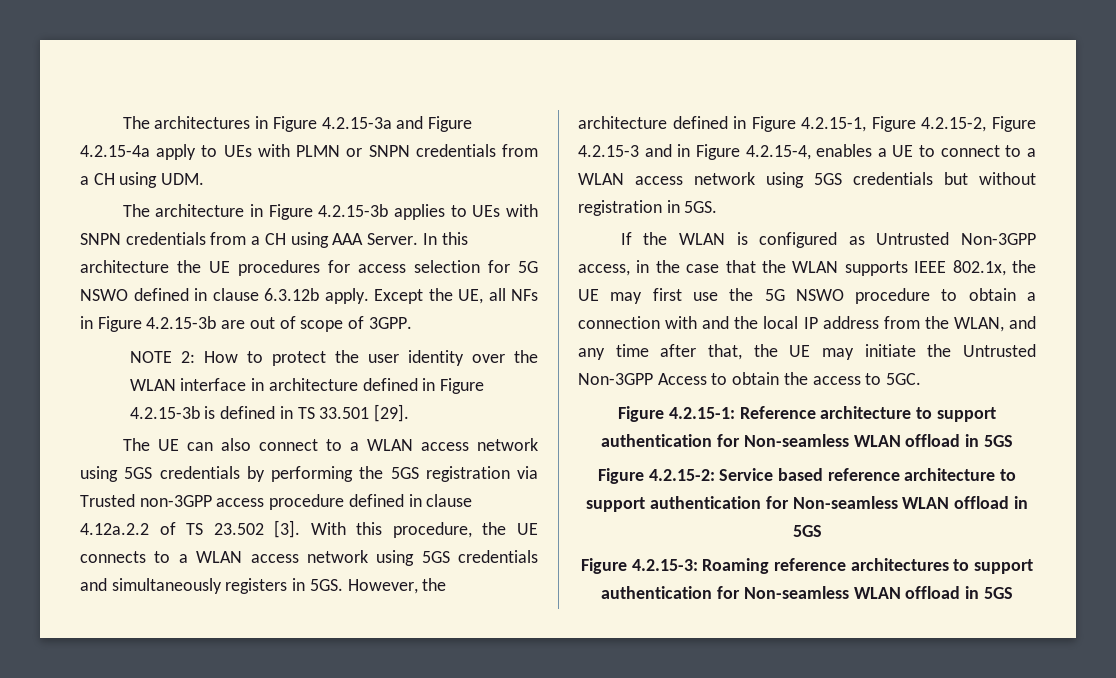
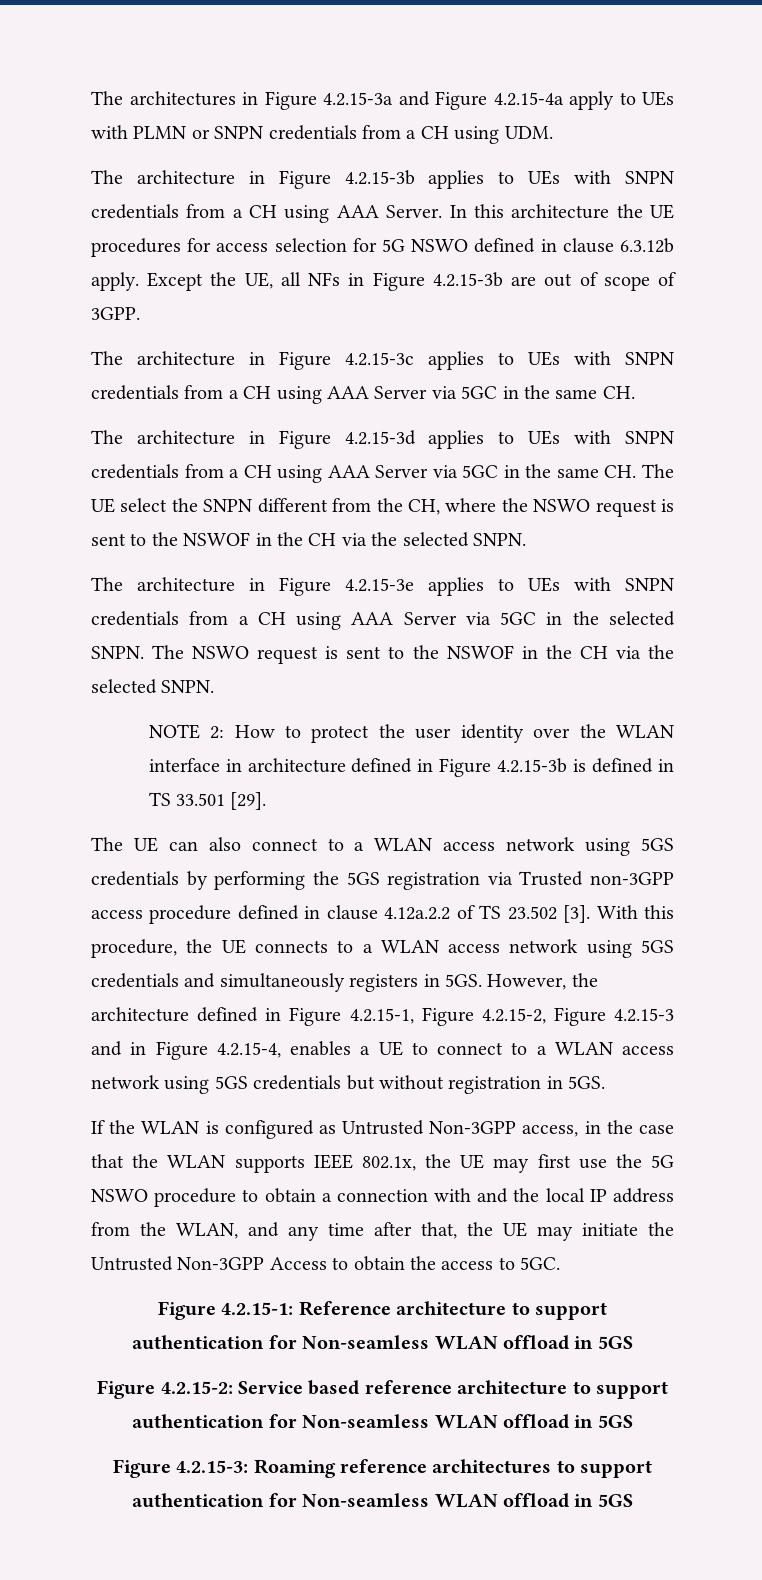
+ The architecture in Figure 4.2.15-3c applies to UEs with SNPN credentials from a CH using AAA Server via 5GC in the same CH.
+ The architecture in Figure 4.2.15-3d applies to UEs with SNPN credentials from a CH using AAA Server via 5GC in the same CH. The UE select the SNPN different from the CH, where the NSWO request is sent to the NSWOF in the CH via the selected SNPN.
+ The architecture in Figure 4.2.15-3e applies to UEs with SNPN credentials from a CH using AAA Server via 5GC in the selected SNPN. The NSWO request is sent to the NSWOF in the CH via the selected SNPN.

